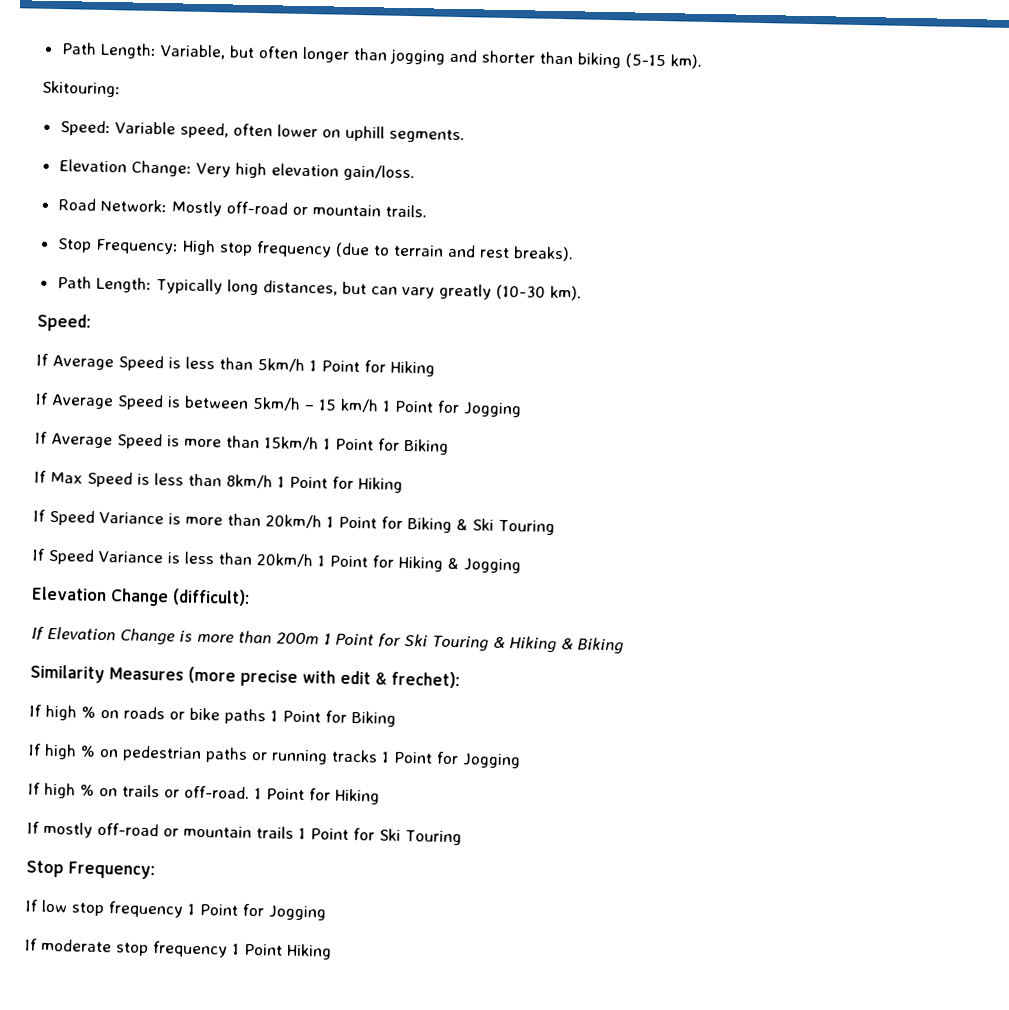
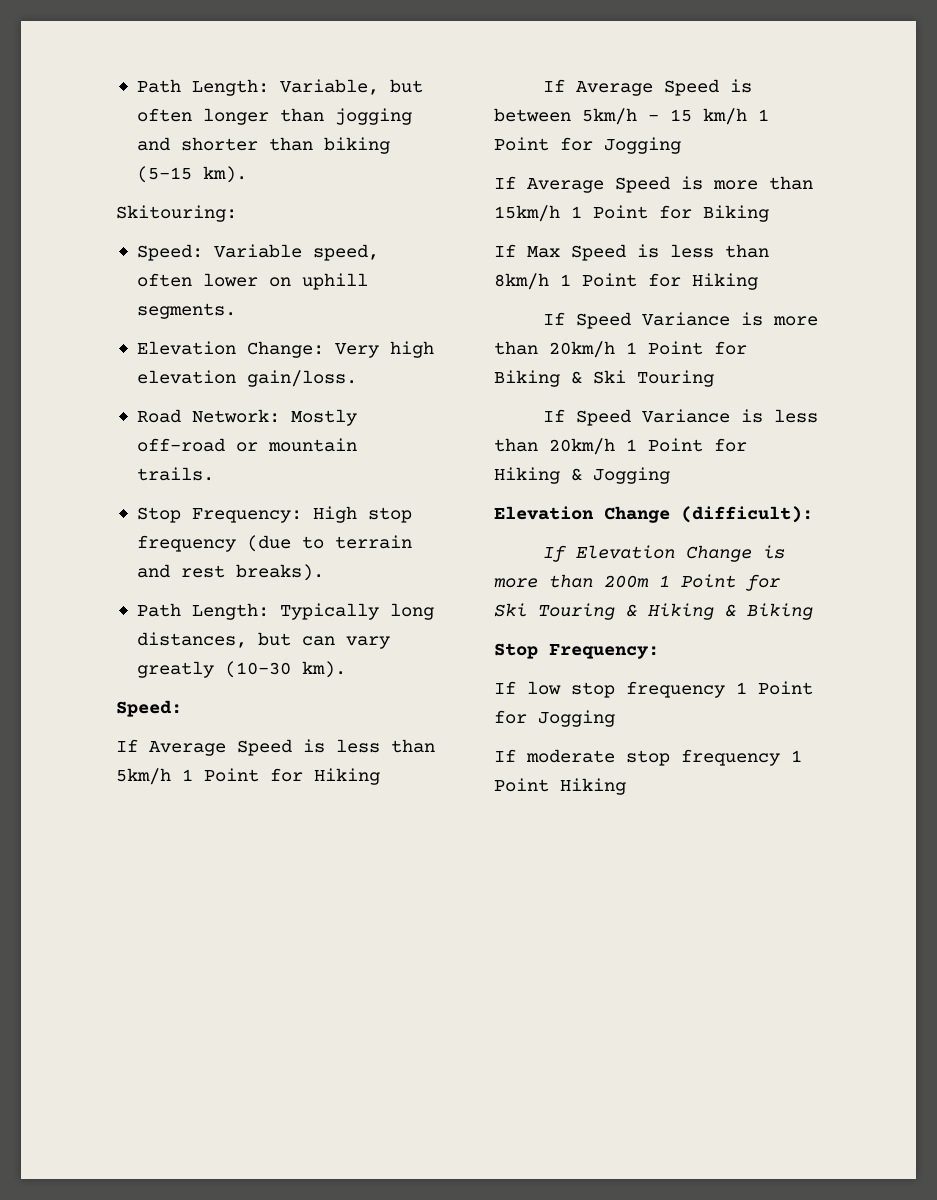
- Similarity Measures (more precise with edit & frechet):
- If high % on roads or bike paths 1 Point for Biking
- If high % on pedestrian paths or running tracks 1 Point for Jogging
- If high % on trails or off-road. 1 Point for Hiking
- If mostly off-road or mountain trails 1 Point for Ski Touring

